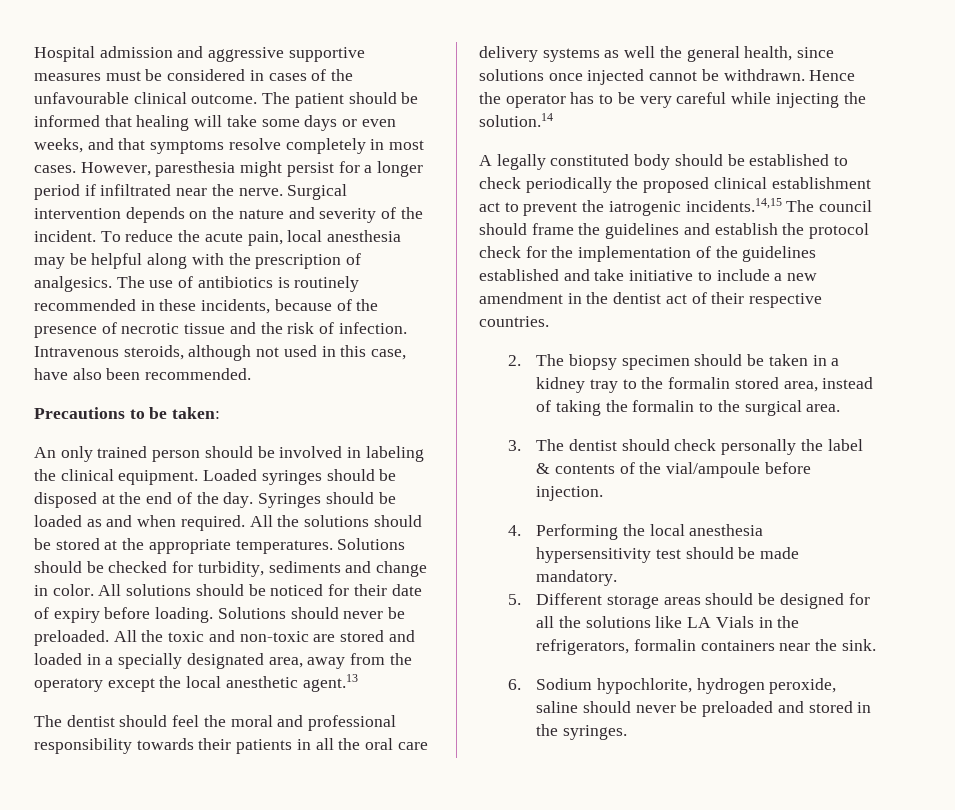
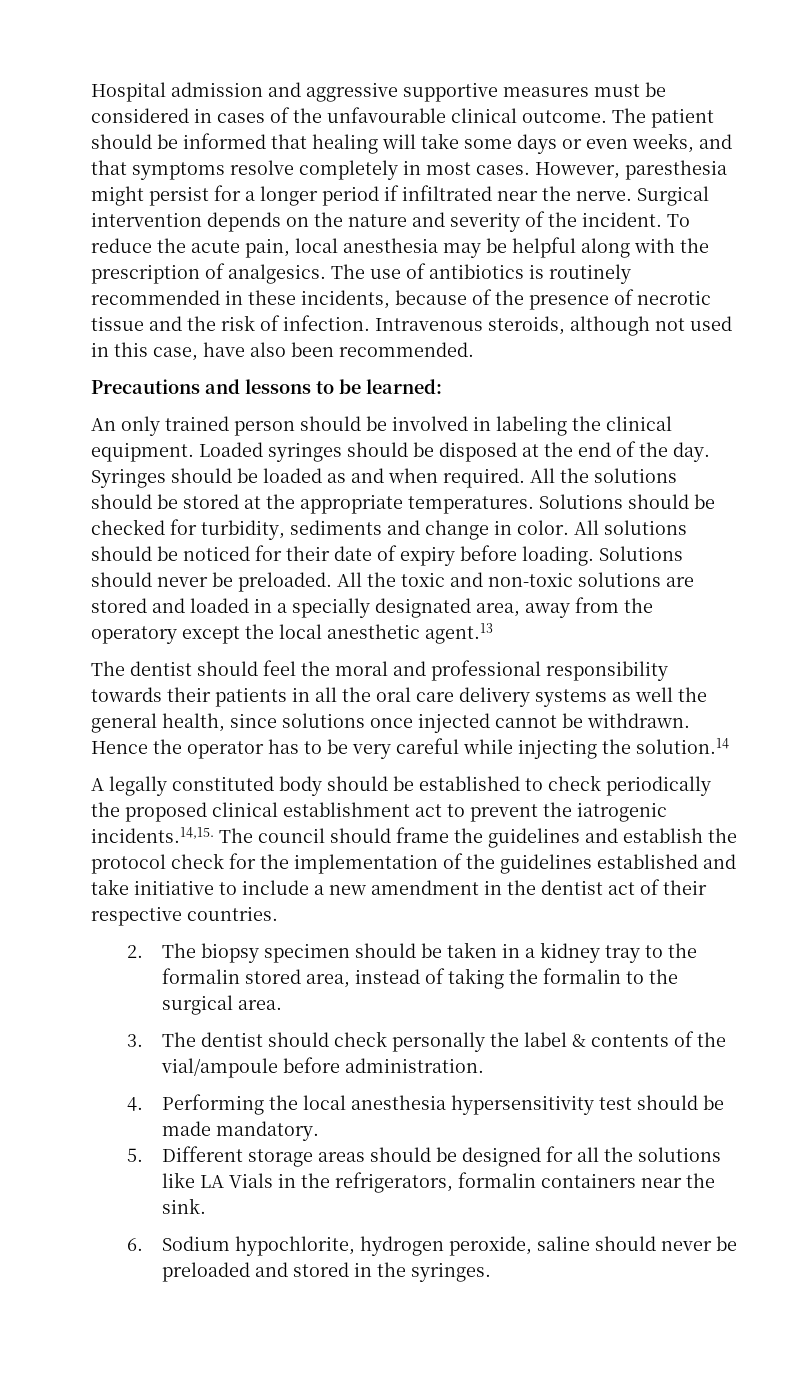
- Precautions to be taken:
+ Precautions and lessons to be learned:
- All the toxic and non-toxic are stored and loaded in a specially designated area, away from the operatory except the local anesthetic agent.13
+ All the toxic and non-toxic solutions are stored and loaded in a specially designated area, away from the operatory except the local anesthetic agent.13
- A legally constituted body should be established to check periodically the proposed clinical establishment act to prevent the iatrogenic incidents.14,15 The council should frame the guidelines and establish the protocol check for the implementation of the guidelines established and take initiative to include a new amendment in the dentist act of their respective countries.
+ A legally constituted body should be established to check periodically the proposed clinical establishment act to prevent the iatrogenic incidents.14,15. The council should frame the guidelines and establish the protocol check for the implementation of the guidelines established and take initiative to include a new amendment in the dentist act of their respective countries.
- 3. The dentist should check personally the label & contents of the vial/ampoule before injection.
+ 3. The dentist should check personally the label & contents of the vial/ampoule before administration.

